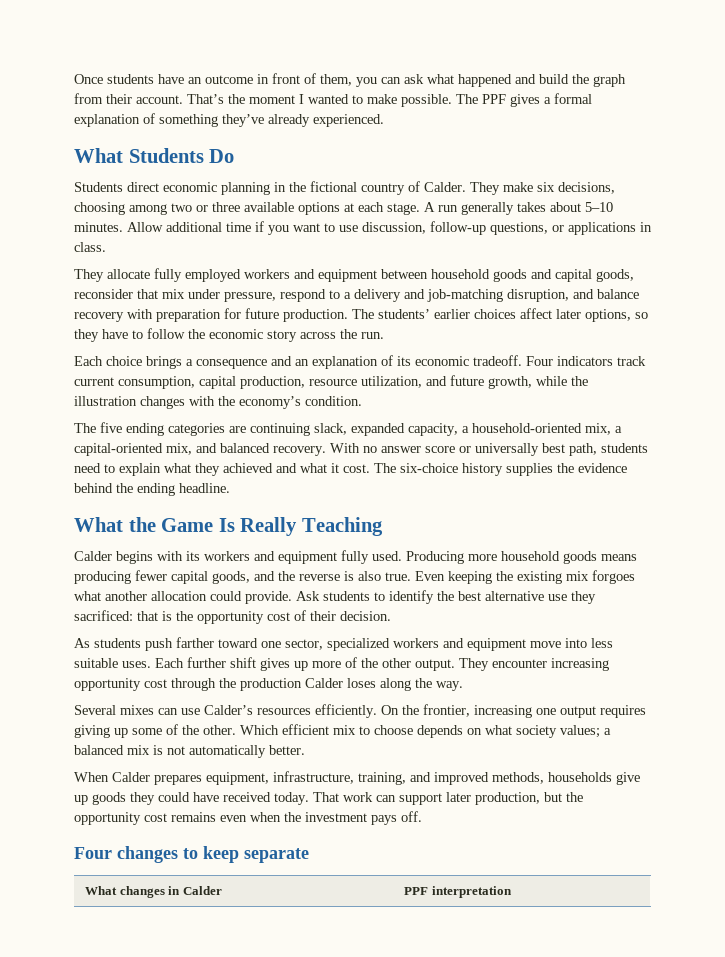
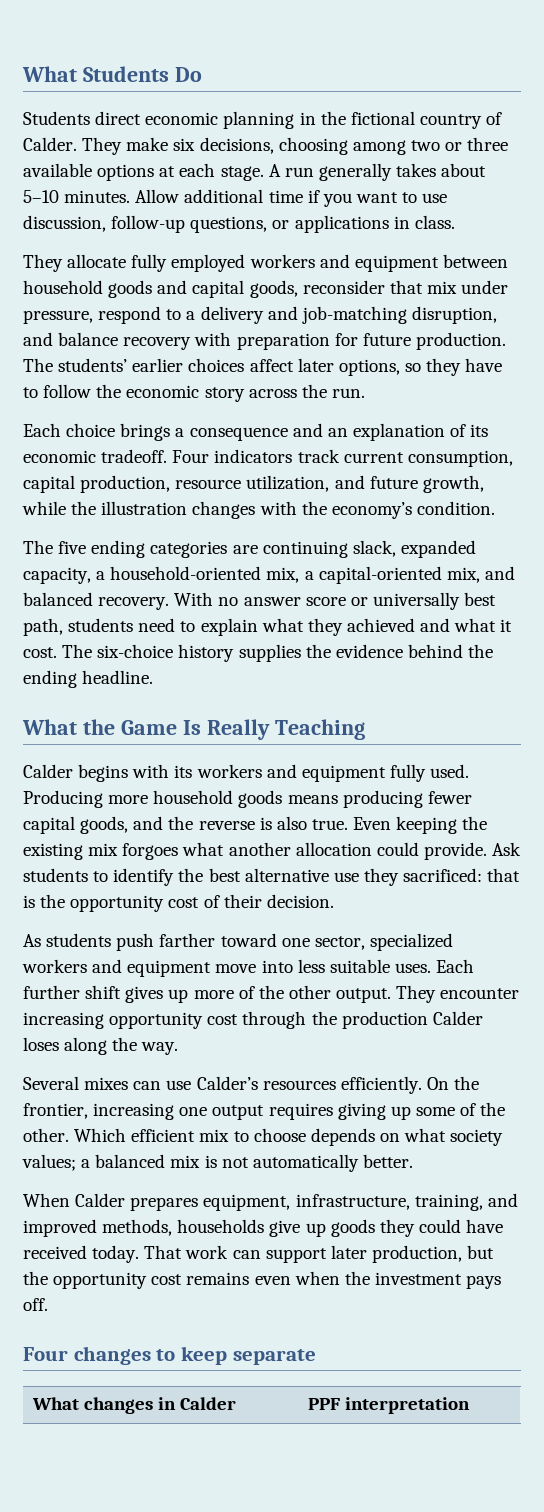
- Once students have an outcome in front of them, you can ask what happened and build the graph from their account. That’s the moment I wanted to make possible. The PPF gives a formal explanation of something they’ve already experienced.

